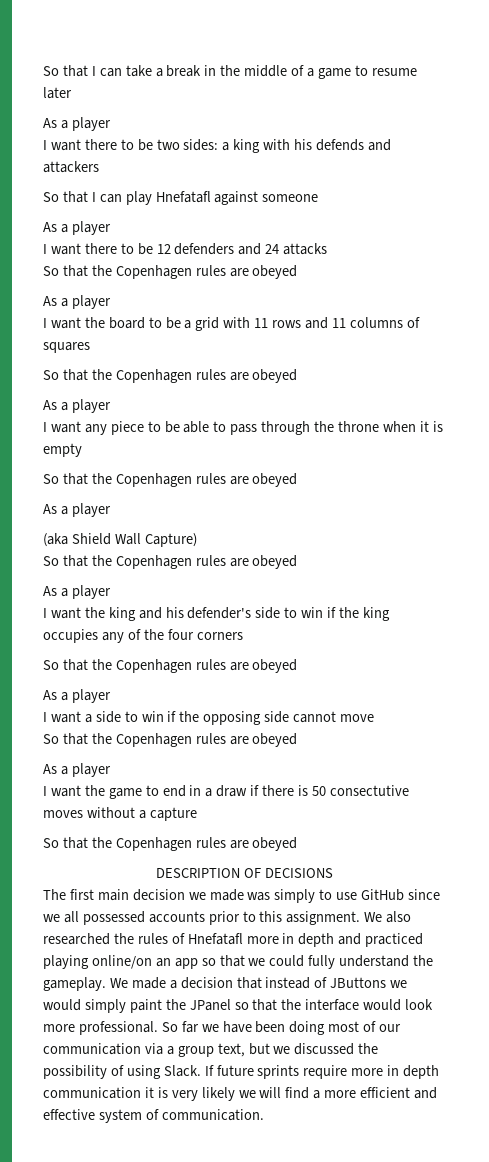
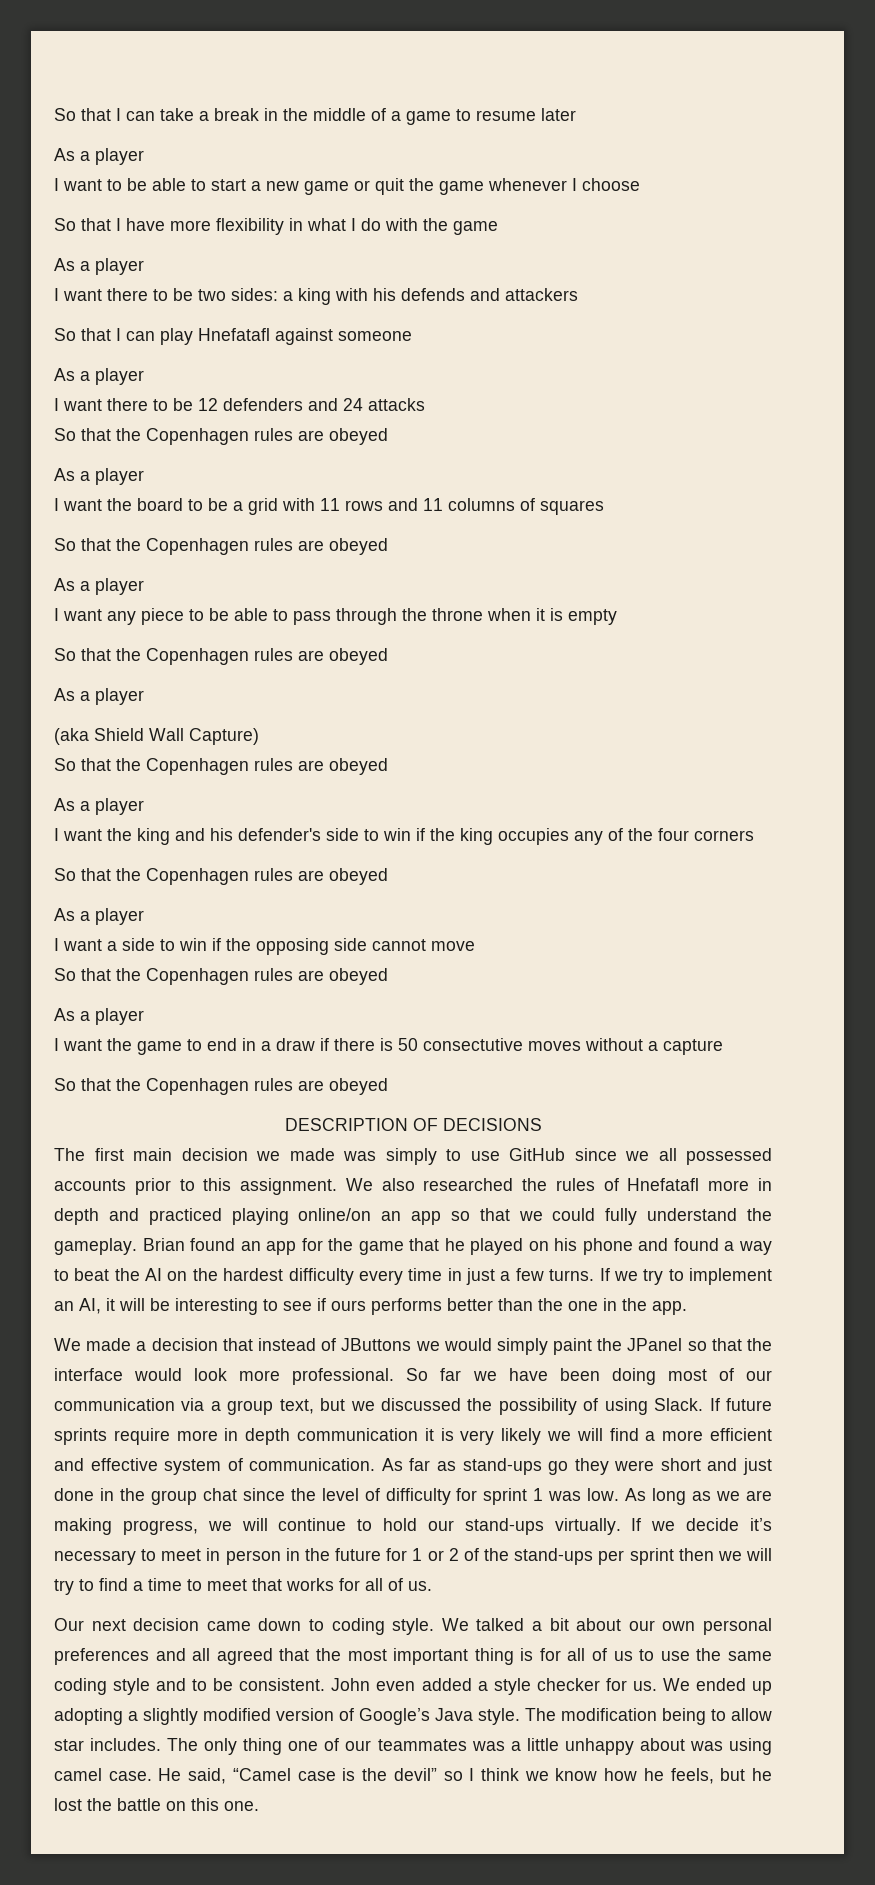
+ I want to be able to start a new game or quit the game whenever I choose
+ So that I have more flexibility in what I do with the game
+ As a player
- We also researched the rules of Hnefatafl more in depth and practiced playing online/on an app so that we could fully understand the gameplay. We made a decision that instead of JButtons we would simply paint the JPanel so that the interface would look more professional.
+ We also researched the rules of Hnefatafl more in depth and practiced playing online/on an app so that we could fully understand the gameplay. Brian found an app for the game that he played on his phone and found a way to beat the AI on the hardest difficulty every time in just a few turns. If we try to implement an AI, it will be interesting to see if ours performs better than the one in the app.
+ We made a decision that instead of JButtons we would simply paint the JPanel so that the interface would look more professional.
+ As far as stand-ups go they were short and just done in the group chat since the level of difficulty for sprint 1 was low. As long as we are making progress, we will continue to hold our stand-ups virtually. If we decide it’s necessary to meet in person in the future for 1 or 2 of the stand-ups per sprint then we will try to find a time to meet that works for all of us.
+ Our next decision came down to coding style. We talked a bit about our own personal preferences and all agreed that the most important thing is for all of us to use the same coding style and to be consistent. John even added a style checker for us. We ended up adopting a slightly modified version of Google’s Java style. The modification being to allow star includes. The only thing one of our teammates was a little unhappy about was using camel case. He said, “Camel case is the devil” so I think we know how he feels, but he lost the battle on this one.

